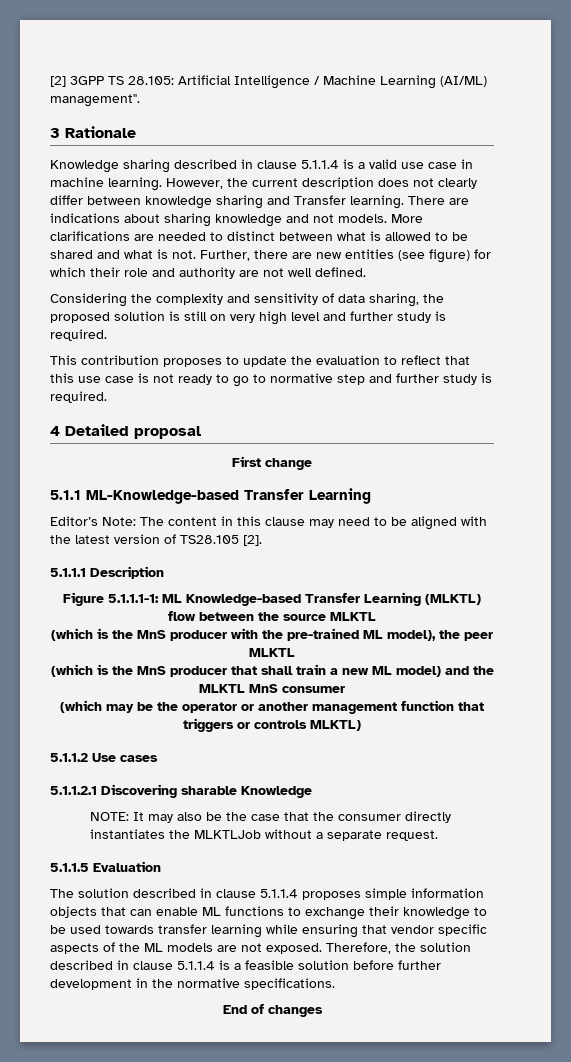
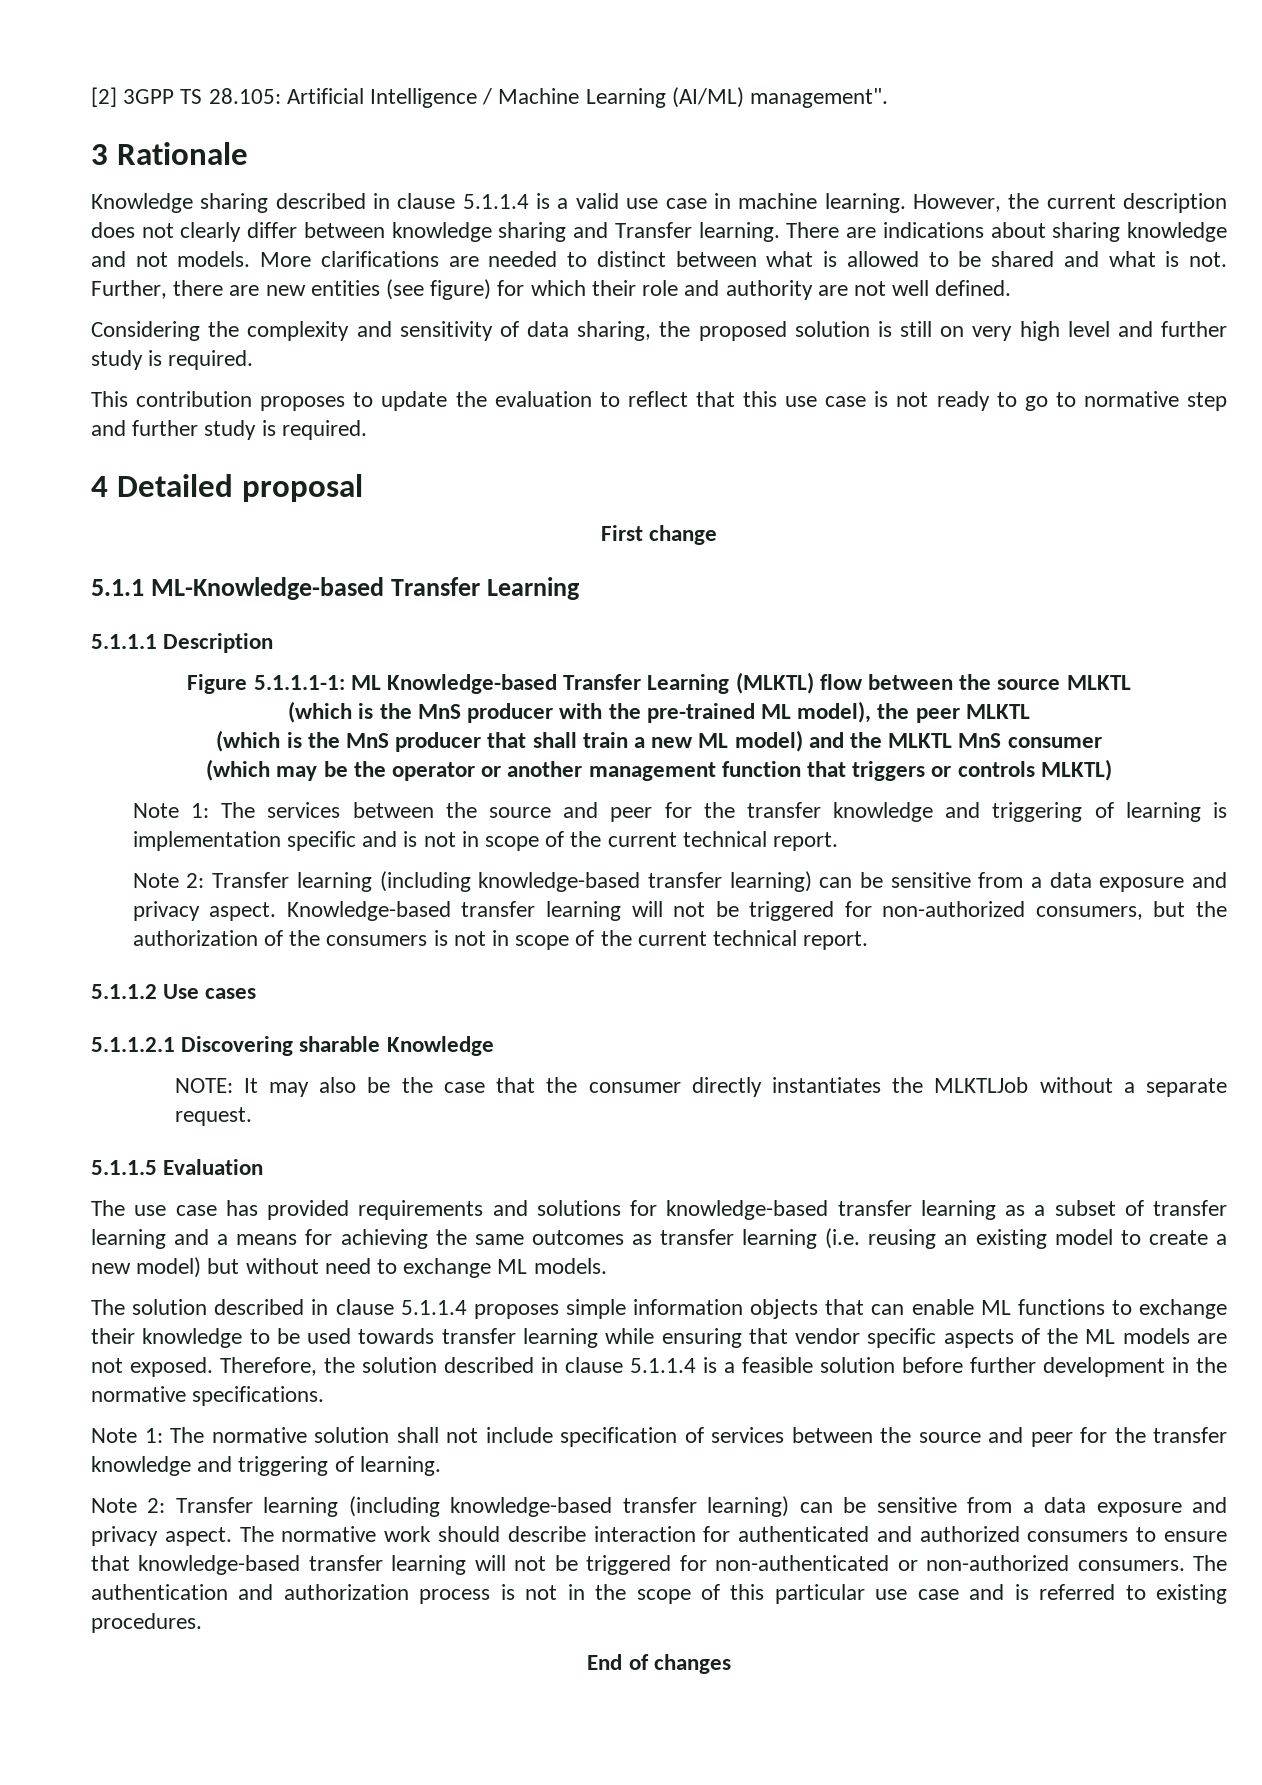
- Editor’s Note: The content in this clause may need to be aligned with the latest version of TS28.105 [2].
+ Note 1: The services between the source and peer for the transfer knowledge and triggering of learning is implementation specific and is not in scope of the current technical report.
+ Note 2: Transfer learning (including knowledge-based transfer learning) can be sensitive from a data exposure and privacy aspect. Knowledge-based transfer learning will not be triggered for non-authorized consumers, but the authorization of the consumers is not in scope of the current technical report.
+ The use case has provided requirements and solutions for knowledge-based transfer learning as a subset of transfer learning and a means for achieving the same outcomes as transfer learning (i.e. reusing an existing model to create a new model) but without need to exchange ML models.
+ Note 1: The normative solution shall not include specification of services between the source and peer for the transfer knowledge and triggering of learning.
+ Note 2: Transfer learning (including knowledge-based transfer learning) can be sensitive from a data exposure and privacy aspect. The normative work should describe interaction for authenticated and authorized consumers to ensure that knowledge-based transfer learning will not be triggered for non-authenticated or non-authorized consumers. The authentication and authorization process is not in the scope of this particular use case and is referred to existing procedures.

